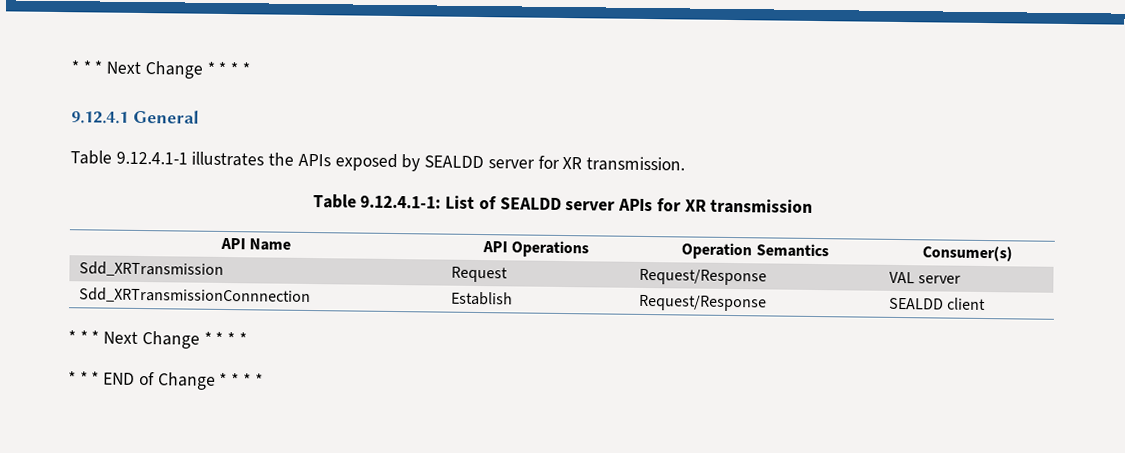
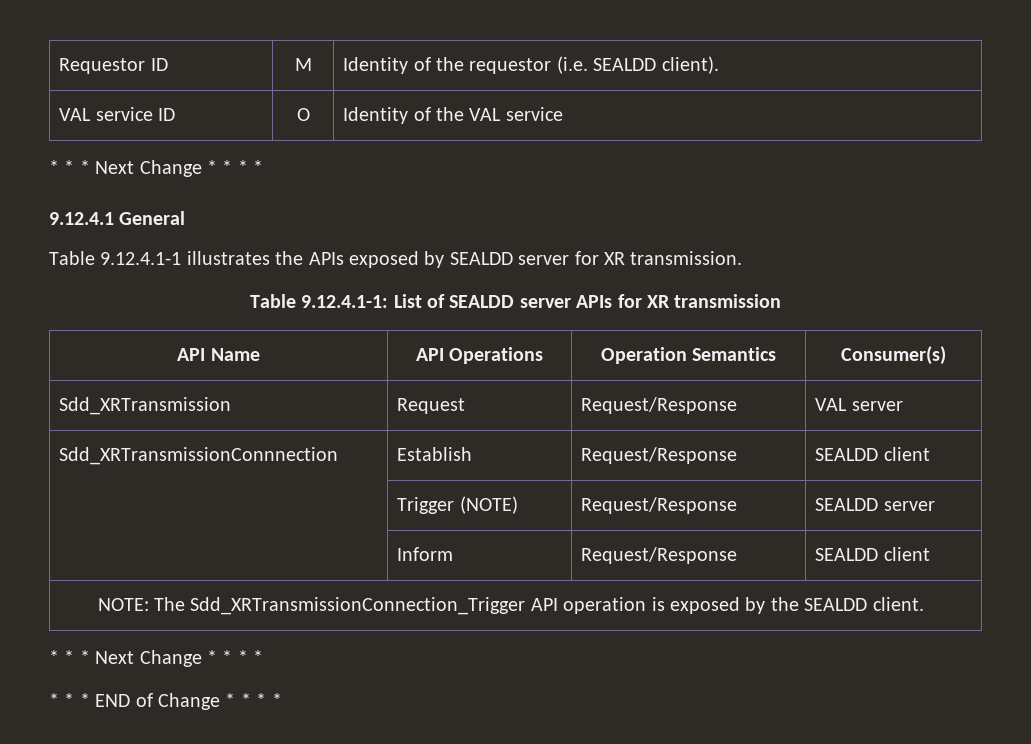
+ Requestor ID | M | Identity of the requestor (i.e. SEALDD client).
+ VAL service ID | O | Identity of the VAL service
+ | Trigger (NOTE) | Request/Response | SEALDD server
+ | Inform | Request/Response | SEALDD client
+ NOTE: The Sdd_XRTransmissionConnection_Trigger API operation is exposed by the SEALDD client.

